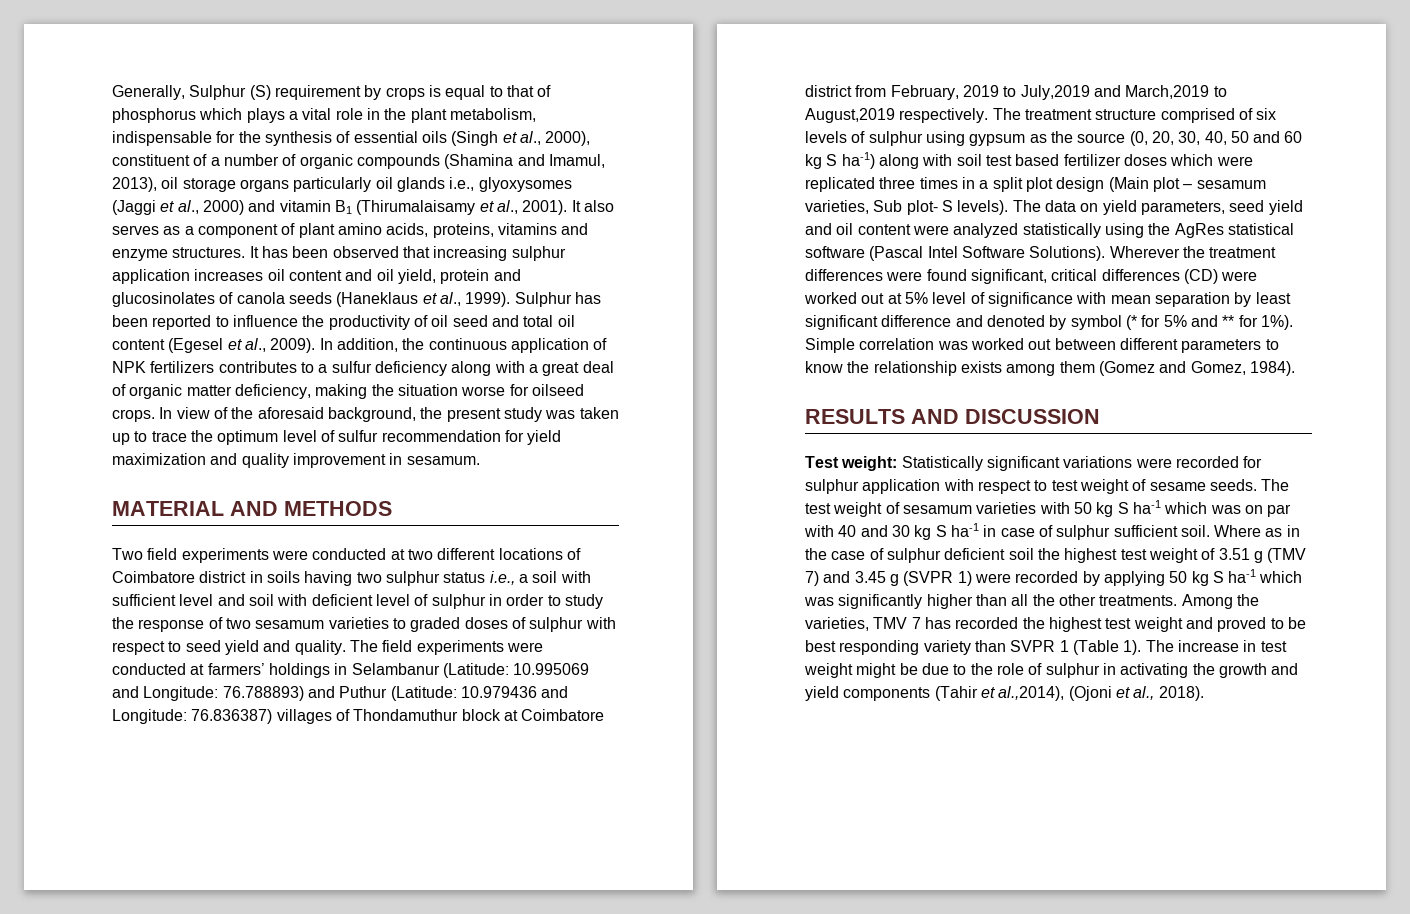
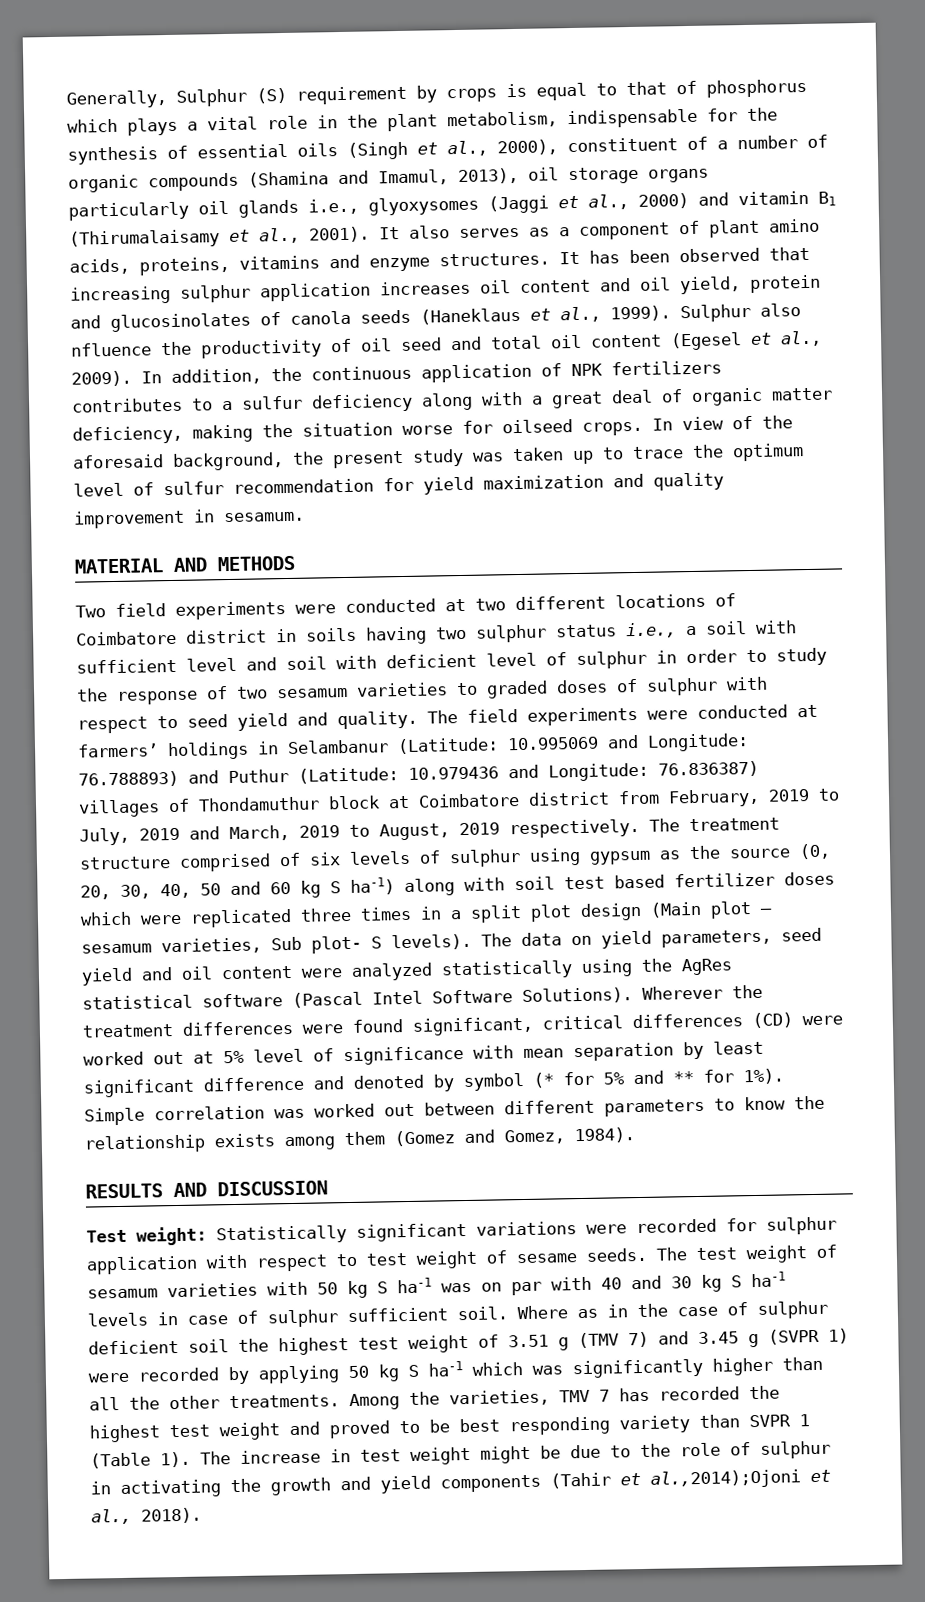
- Sulphur has been reported to influence the productivity of oil seed and total oil content (Egesel et al., 2009).
+ Sulphur also nfluence the productivity of oil seed and total oil content (Egesel et al., 2009).
- The field experiments were conducted at farmers’ holdings in Selambanur (Latitude: 10.995069 and Longitude: 76.788893) and Puthur (Latitude: 10.979436 and Longitude: 76.836387) villages of Thondamuthur block at Coimbatore district from February, 2019 to July,2019 and March,2019 to August,2019 respectively.
+ The field experiments were conducted at farmers’ holdings in Selambanur (Latitude: 10.995069 and Longitude: 76.788893) and Puthur (Latitude: 10.979436 and Longitude: 76.836387) villages of Thondamuthur block at Coimbatore district from February, 2019 to July, 2019 and March, 2019 to August, 2019 respectively.
- The test weight of sesamum varieties with 50 kg S ha-1 which was on par with 40 and 30 kg S ha-1 in case of sulphur sufficient soil.
+ The test weight of sesamum varieties with 50 kg S ha-1 was on par with 40 and 30 kg S ha-1 levels in case of sulphur sufficient soil.
- The increase in test weight might be due to the role of sulphur in activating the growth and yield components (Tahir et al.,2014), (Ojoni et al., 2018).
+ The increase in test weight might be due to the role of sulphur in activating the growth and yield components (Tahir et al.,2014);Ojoni et al., 2018).

